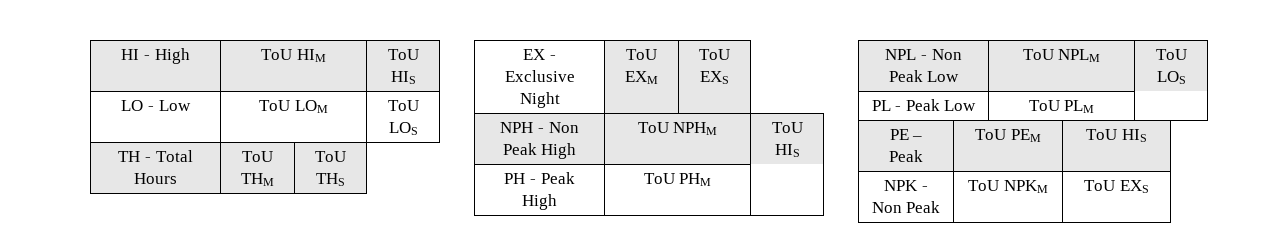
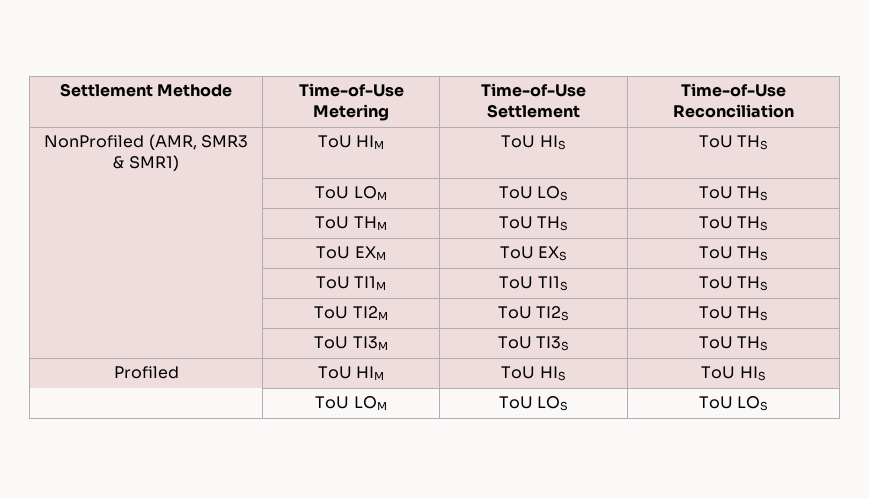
- HI - High | ToU HIM | ToU HIS
- LO - Low | ToU LOM | ToU LOS
- TH - Total Hours | ToU THM | ToU THS
- EX - Exclusive Night | ToU EXM | ToU EXS
- NPH - Non Peak High | ToU NPHM | ToU HIS
- PH - Peak High | ToU PHM |
- NPL - Non Peak Low | ToU NPLM | ToU LOS
- PL - Peak Low | ToU PLM |
- PE – Peak | ToU PEM | ToU HIS
- NPK - Non Peak | ToU NPKM | ToU EXS
+ Settlement Methode | Time-of-Use Metering | Time-of-Use Settlement | Time-of-Use Reconciliation
+ NonProfiled (AMR, SMR3 & SMR1) | ToU HIM | ToU HIS | ToU THS
+ | ToU LOM | ToU LOS | ToU THS
+ | ToU THM | ToU THS | ToU THS
+ | ToU EXM | ToU EXS | ToU THS
+ | ToU TI1M | ToU TI1S | ToU THS
+ | ToU TI2M | ToU TI2S | ToU THS
+ | ToU TI3M | ToU TI3S | ToU THS
+ Profiled | ToU HIM | ToU HIS | ToU HIS
+ | ToU LOM | ToU LOS | ToU LOS

